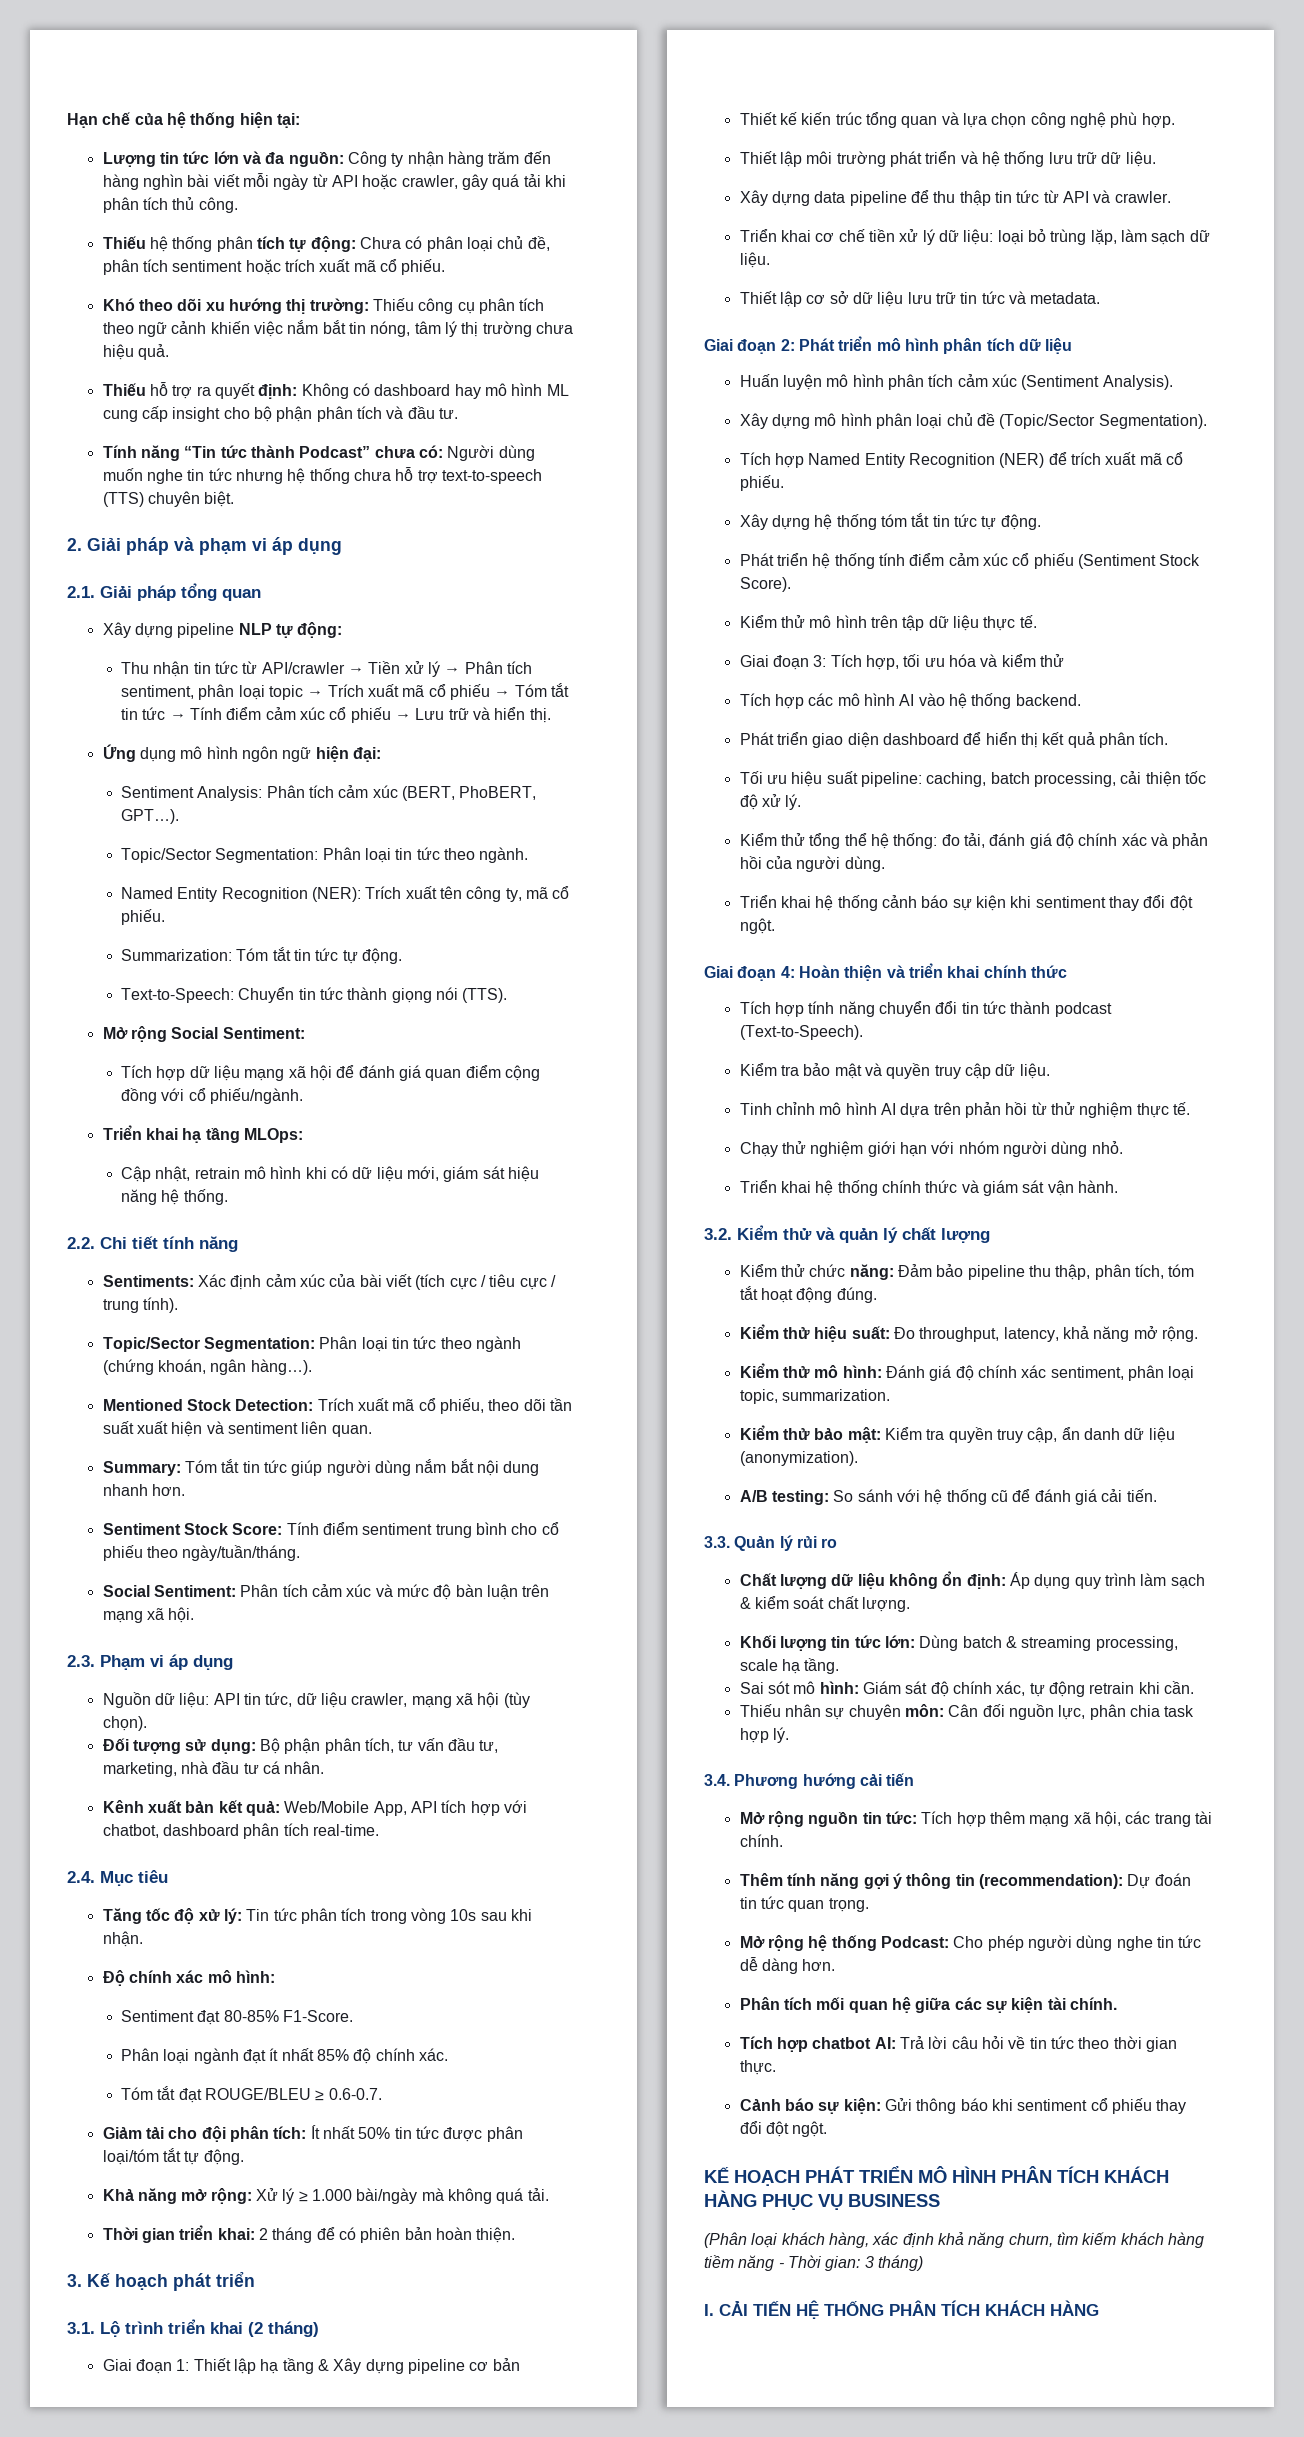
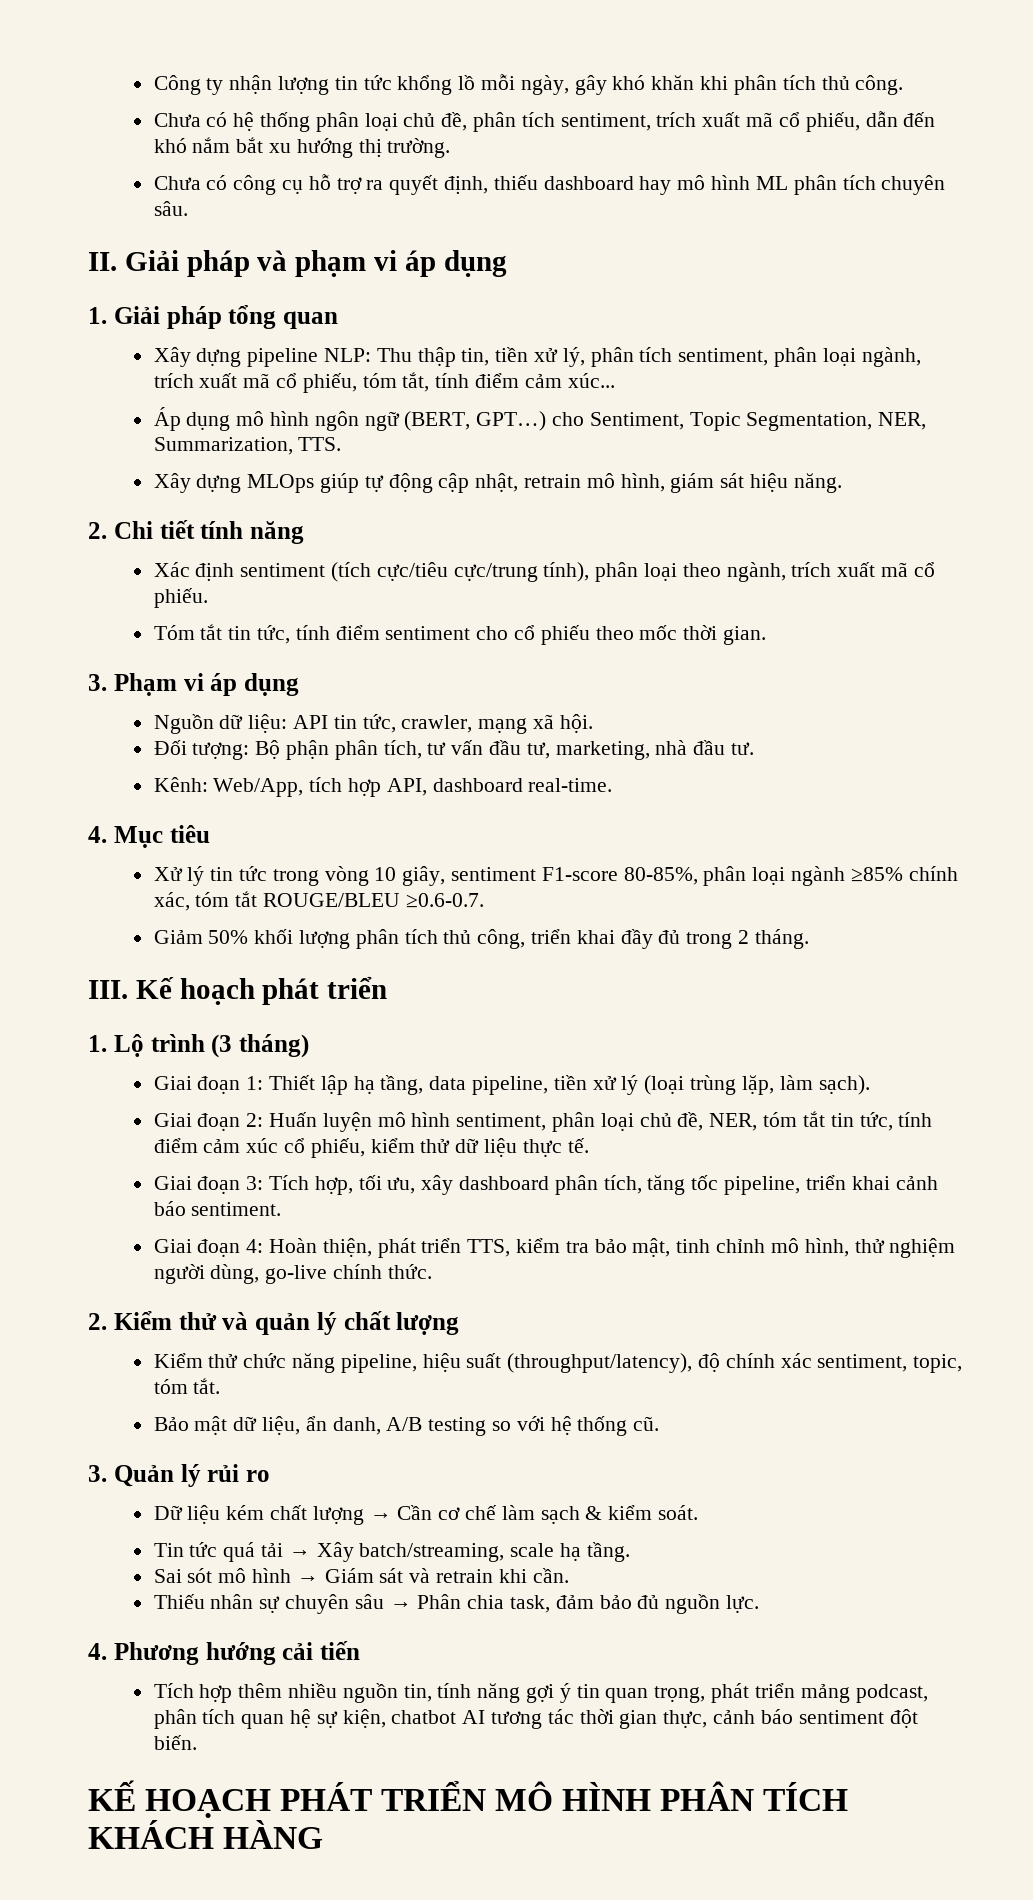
- Hạn chế của hệ thống hiện tại:
- Lượng tin tức lớn và đa nguồn: Công ty nhận hàng trăm đến hàng nghìn bài viết mỗi ngày từ API hoặc crawler, gây quá tải khi phân tích thủ công.
+ Công ty nhận lượng tin tức khổng lồ mỗi ngày, gây khó khăn khi phân tích thủ công.
- Thiếu hệ thống phân tích tự động: Chưa có phân loại chủ đề, phân tích sentiment hoặc trích xuất mã cổ phiếu.
- Khó theo dõi xu hướng thị trường: Thiếu công cụ phân tích theo ngữ cảnh khiến việc nắm bắt tin nóng, tâm lý thị trường chưa hiệu quả.
- Thiếu hỗ trợ ra quyết định: Không có dashboard hay mô hình ML cung cấp insight cho bộ phận phân tích và đầu tư.
- Tính năng “Tin tức thành Podcast” chưa có: Người dùng muốn nghe tin tức nhưng hệ thống chưa hỗ trợ text-to-speech (TTS) chuyên biệt.
- 2. Giải pháp và phạm vi áp dụng
+ Chưa có hệ thống phân loại chủ đề, phân tích sentiment, trích xuất mã cổ phiếu, dẫn đến khó nắm bắt xu hướng thị trường.
+ Chưa có công cụ hỗ trợ ra quyết định, thiếu dashboard hay mô hình ML phân tích chuyên sâu.
+ II. Giải pháp và phạm vi áp dụng
- 2.1. Giải pháp tổng quan
+ 1. Giải pháp tổng quan
- Xây dựng pipeline NLP tự động:
- Thu nhận tin tức từ API/crawler → Tiền xử lý → Phân tích sentiment, phân loại topic → Trích xuất mã cổ phiếu → Tóm tắt tin tức → Tính điểm cảm xúc cổ phiếu → Lưu trữ và hiển thị.
- Ứng dụng mô hình ngôn ngữ hiện đại:
- Sentiment Analysis: Phân tích cảm xúc (BERT, PhoBERT, GPT…).
- Topic/Sector Segmentation: Phân loại tin tức theo ngành.
- Named Entity Recognition (NER): Trích xuất tên công ty, mã cổ phiếu.
- Summarization: Tóm tắt tin tức tự động.
- Text-to-Speech: Chuyển tin tức thành giọng nói (TTS).
- Mở rộng Social Sentiment:
- Tích hợp dữ liệu mạng xã hội để đánh giá quan điểm cộng đồng với cổ phiếu/ngành.
- Triển khai hạ tầng MLOps:
- Cập nhật, retrain mô hình khi có dữ liệu mới, giám sát hiệu năng hệ thống.
- 2.2. Chi tiết tính năng
+ Xây dựng pipeline NLP: Thu thập tin, tiền xử lý, phân tích sentiment, phân loại ngành, trích xuất mã cổ phiếu, tóm tắt, tính điểm cảm xúc...
+ Áp dụng mô hình ngôn ngữ (BERT, GPT…) cho Sentiment, Topic Segmentation, NER, Summarization, TTS.
+ Xây dựng MLOps giúp tự động cập nhật, retrain mô hình, giám sát hiệu năng.
+ 2. Chi tiết tính năng
- Sentiments: Xác định cảm xúc của bài viết (tích cực / tiêu cực / trung tính).
- Topic/Sector Segmentation: Phân loại tin tức theo ngành (chứng khoán, ngân hàng…).
- Mentioned Stock Detection: Trích xuất mã cổ phiếu, theo dõi tần suất xuất hiện và sentiment liên quan.
- Summary: Tóm tắt tin tức giúp người dùng nắm bắt nội dung nhanh hơn.
- Sentiment Stock Score: Tính điểm sentiment trung bình cho cổ phiếu theo ngày/tuần/tháng.
- Social Sentiment: Phân tích cảm xúc và mức độ bàn luận trên mạng xã hội.
- 2.3. Phạm vi áp dụng
+ Xác định sentiment (tích cực/tiêu cực/trung tính), phân loại theo ngành, trích xuất mã cổ phiếu.
+ Tóm tắt tin tức, tính điểm sentiment cho cổ phiếu theo mốc thời gian.
+ 3. Phạm vi áp dụng
- Nguồn dữ liệu: API tin tức, dữ liệu crawler, mạng xã hội (tùy chọn).
- Đối tượng sử dụng: Bộ phận phân tích, tư vấn đầu tư, marketing, nhà đầu tư cá nhân.
- Kênh xuất bản kết quả: Web/Mobile App, API tích hợp với chatbot, dashboard phân tích real-time.
+ Nguồn dữ liệu: API tin tức, crawler, mạng xã hội.
+ Đối tượng: Bộ phận phân tích, tư vấn đầu tư, marketing, nhà đầu tư.
+ Kênh: Web/App, tích hợp API, dashboard real-time.
- 2.4. Mục tiêu
+ 4. Mục tiêu
- Tăng tốc độ xử lý: Tin tức phân tích trong vòng 10s sau khi nhận.
- Độ chính xác mô hình:
- Sentiment đạt 80-85% F1-Score.
- Phân loại ngành đạt ít nhất 85% độ chính xác.
- Tóm tắt đạt ROUGE/BLEU ≥ 0.6-0.7.
- Giảm tải cho đội phân tích: Ít nhất 50% tin tức được phân loại/tóm tắt tự động.
- Khả năng mở rộng: Xử lý ≥ 1.000 bài/ngày mà không quá tải.
- Thời gian triển khai: 2 tháng để có phiên bản hoàn thiện.
- 3. Kế hoạch phát triển
+ Xử lý tin tức trong vòng 10 giây, sentiment F1-score 80-85%, phân loại ngành ≥85% chính xác, tóm tắt ROUGE/BLEU ≥0.6-0.7.
+ Giảm 50% khối lượng phân tích thủ công, triển khai đầy đủ trong 2 tháng.
+ III. Kế hoạch phát triển
- 3.1. Lộ trình triển khai (2 tháng)
+ 1. Lộ trình (3 tháng)
- Giai đoạn 1: Thiết lập hạ tầng & Xây dựng pipeline cơ bản
- Thiết kế kiến trúc tổng quan và lựa chọn công nghệ phù hợp.
- Thiết lập môi trường phát triển và hệ thống lưu trữ dữ liệu.
- Xây dựng data pipeline để thu thập tin tức từ API và crawler.
- Triển khai cơ chế tiền xử lý dữ liệu: loại bỏ trùng lặp, làm sạch dữ liệu.
- Thiết lập cơ sở dữ liệu lưu trữ tin tức và metadata.
- Giai đoạn 2: Phát triển mô hình phân tích dữ liệu
- Huấn luyện mô hình phân tích cảm xúc (Sentiment Analysis).
- Xây dựng mô hình phân loại chủ đề (Topic/Sector Segmentation).
- Tích hợp Named Entity Recognition (NER) để trích xuất mã cổ phiếu.
- Xây dựng hệ thống tóm tắt tin tức tự động.
- Phát triển hệ thống tính điểm cảm xúc cổ phiếu (Sentiment Stock Score).
- Kiểm thử mô hình trên tập dữ liệu thực tế.
+ Giai đoạn 1: Thiết lập hạ tầng, data pipeline, tiền xử lý (loại trùng lặp, làm sạch).
+ Giai đoạn 2: Huấn luyện mô hình sentiment, phân loại chủ đề, NER, tóm tắt tin tức, tính điểm cảm xúc cổ phiếu, kiểm thử dữ liệu thực tế.
- Giai đoạn 3: Tích hợp, tối ưu hóa và kiểm thử
- Tích hợp các mô hình AI vào hệ thống backend.
- Phát triển giao diện dashboard để hiển thị kết quả phân tích.
- Tối ưu hiệu suất pipeline: caching, batch processing, cải thiện tốc độ xử lý.
- Kiểm thử tổng thể hệ thống: đo tải, đánh giá độ chính xác và phản hồi của người dùng.
- Triển khai hệ thống cảnh báo sự kiện khi sentiment thay đổi đột ngột.
- Giai đoạn 4: Hoàn thiện và triển khai chính thức
- Tích hợp tính năng chuyển đổi tin tức thành podcast (Text-to-Speech).
- Kiểm tra bảo mật và quyền truy cập dữ liệu.
- Tinh chỉnh mô hình AI dựa trên phản hồi từ thử nghiệm thực tế.
- Chạy thử nghiệm giới hạn với nhóm người dùng nhỏ.
- Triển khai hệ thống chính thức và giám sát vận hành.
- 3.2. Kiểm thử và quản lý chất lượng
+ Giai đoạn 3: Tích hợp, tối ưu, xây dashboard phân tích, tăng tốc pipeline, triển khai cảnh báo sentiment.
+ Giai đoạn 4: Hoàn thiện, phát triển TTS, kiểm tra bảo mật, tinh chỉnh mô hình, thử nghiệm người dùng, go-live chính thức.
+ 2. Kiểm thử và quản lý chất lượng
- Kiểm thử chức năng: Đảm bảo pipeline thu thập, phân tích, tóm tắt hoạt động đúng.
- Kiểm thử hiệu suất: Đo throughput, latency, khả năng mở rộng.
- Kiểm thử mô hình: Đánh giá độ chính xác sentiment, phân loại topic, summarization.
- Kiểm thử bảo mật: Kiểm tra quyền truy cập, ẩn danh dữ liệu (anonymization).
- A/B testing: So sánh với hệ thống cũ để đánh giá cải tiến.
- 3.3. Quản lý rủi ro
- Chất lượng dữ liệu không ổn định: Áp dụng quy trình làm sạch & kiểm soát chất lượng.
- Khối lượng tin tức lớn: Dùng batch & streaming processing, scale hạ tầng.
+ Kiểm thử chức năng pipeline, hiệu suất (throughput/latency), độ chính xác sentiment, topic, tóm tắt.
+ Bảo mật dữ liệu, ẩn danh, A/B testing so với hệ thống cũ.
+ 3. Quản lý rủi ro
+ Dữ liệu kém chất lượng → Cần cơ chế làm sạch & kiểm soát.
+ Tin tức quá tải → Xây batch/streaming, scale hạ tầng.
- Sai sót mô hình: Giám sát độ chính xác, tự động retrain khi cần.
+ Sai sót mô hình → Giám sát và retrain khi cần.
- Thiếu nhân sự chuyên môn: Cân đối nguồn lực, phân chia task hợp lý.
- 3.4. Phương hướng cải tiến
- Mở rộng nguồn tin tức: Tích hợp thêm mạng xã hội, các trang tài chính.
- Thêm tính năng gợi ý thông tin (recommendation): Dự đoán tin tức quan trọng.
- Mở rộng hệ thống Podcast: Cho phép người dùng nghe tin tức dễ dàng hơn.
- Phân tích mối quan hệ giữa các sự kiện tài chính.
- Tích hợp chatbot AI: Trả lời câu hỏi về tin tức theo thời gian thực.
- Cảnh báo sự kiện: Gửi thông báo khi sentiment cổ phiếu thay đổi đột ngột.
+ Thiếu nhân sự chuyên sâu → Phân chia task, đảm bảo đủ nguồn lực.
+ 4. Phương hướng cải tiến
+ Tích hợp thêm nhiều nguồn tin, tính năng gợi ý tin quan trọng, phát triển mảng podcast, phân tích quan hệ sự kiện, chatbot AI tương tác thời gian thực, cảnh báo sentiment đột biến.
- KẾ HOẠCH PHÁT TRIỂN MÔ HÌNH PHÂN TÍCH KHÁCH HÀNG PHỤC VỤ BUSINESS
- (Phân loại khách hàng, xác định khả năng churn, tìm kiếm khách hàng tiềm năng - Thời gian: 3 tháng)
- I. CẢI TIẾN HỆ THỐNG PHÂN TÍCH KHÁCH HÀNG
+ KẾ HOẠCH PHÁT TRIỂN MÔ HÌNH PHÂN TÍCH KHÁCH HÀNG

